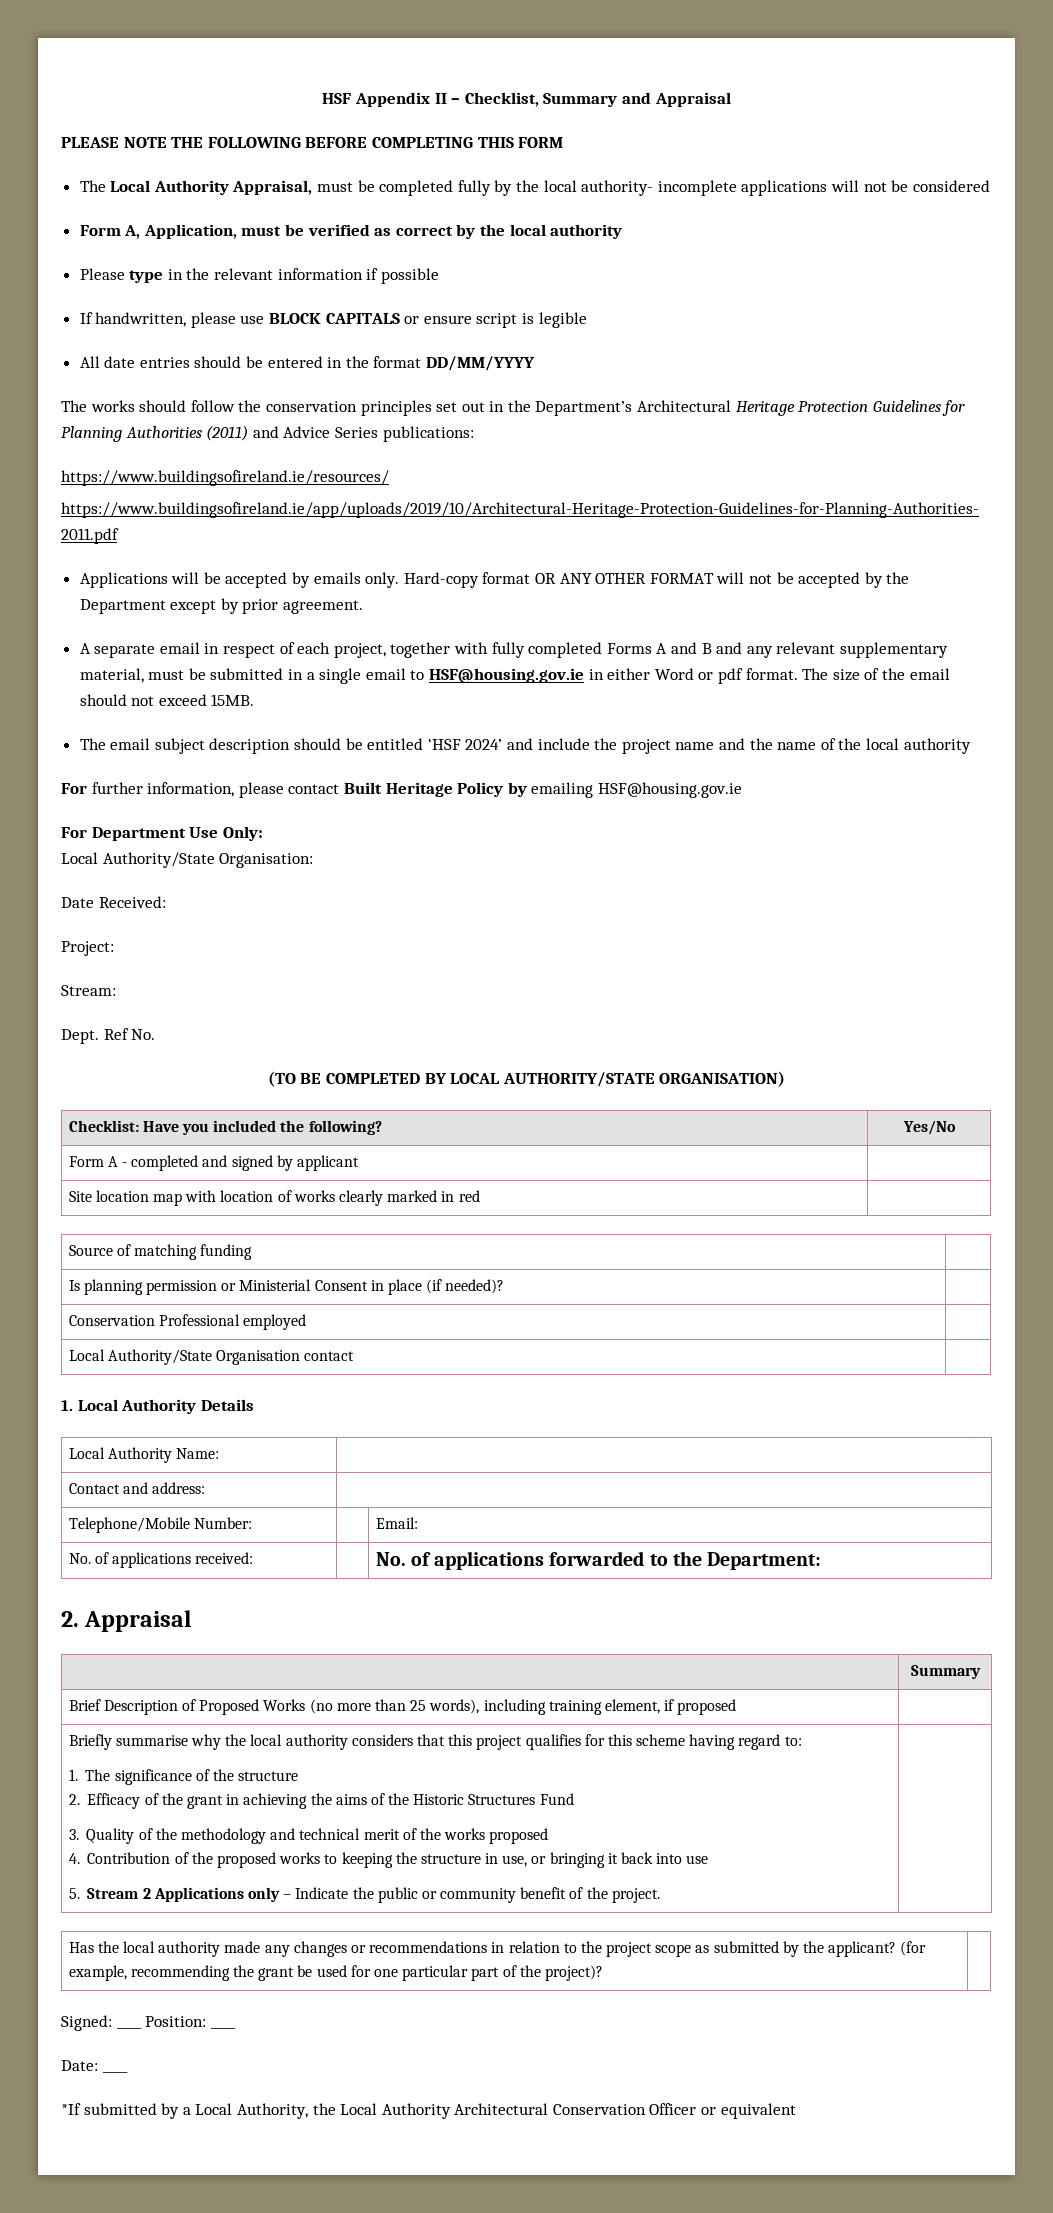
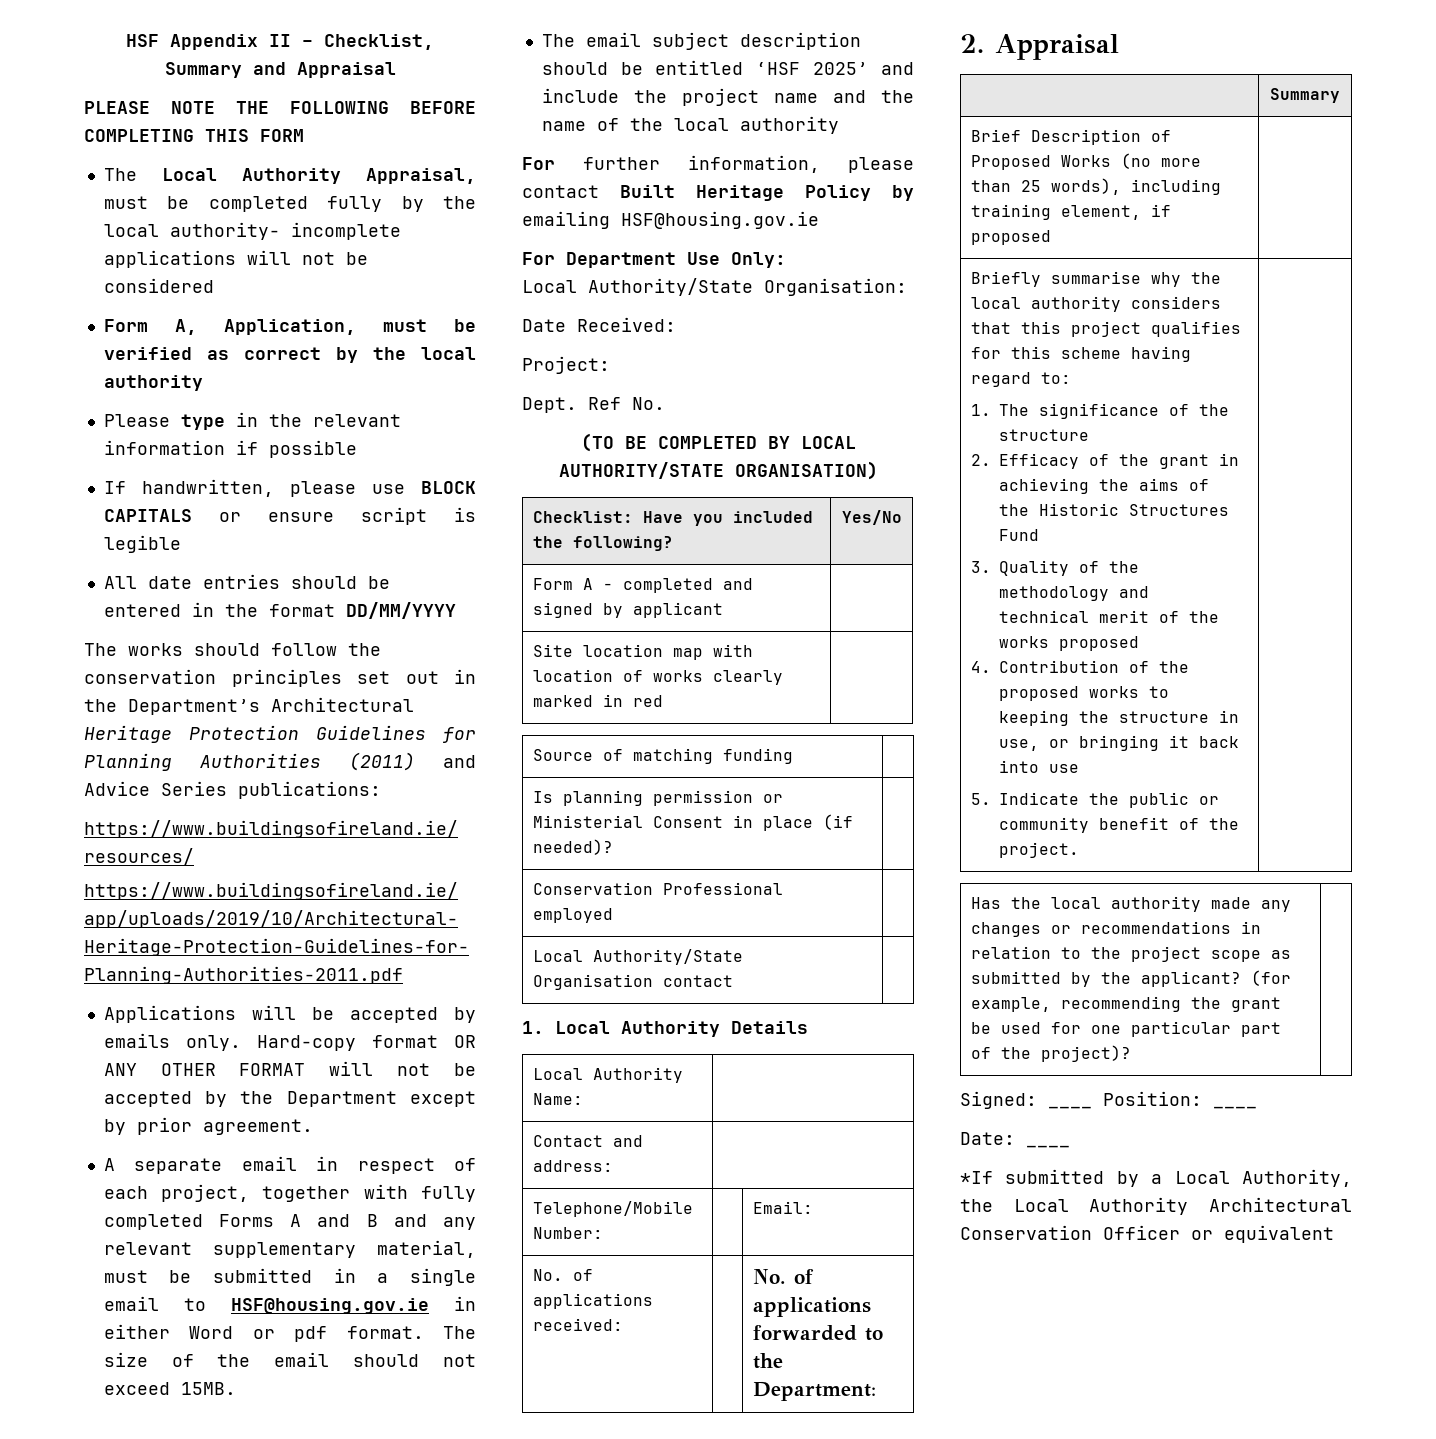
- The email subject description should be entitled ‘HSF 2024’ and include the project name and the name of the local authority
+ The email subject description should be entitled ‘HSF 2025’ and include the project name and the name of the local authority
- Stream:
- 5. Stream 2 Applications only – Indicate the public or community benefit of the project.
+ 5. Indicate the public or community benefit of the project.

